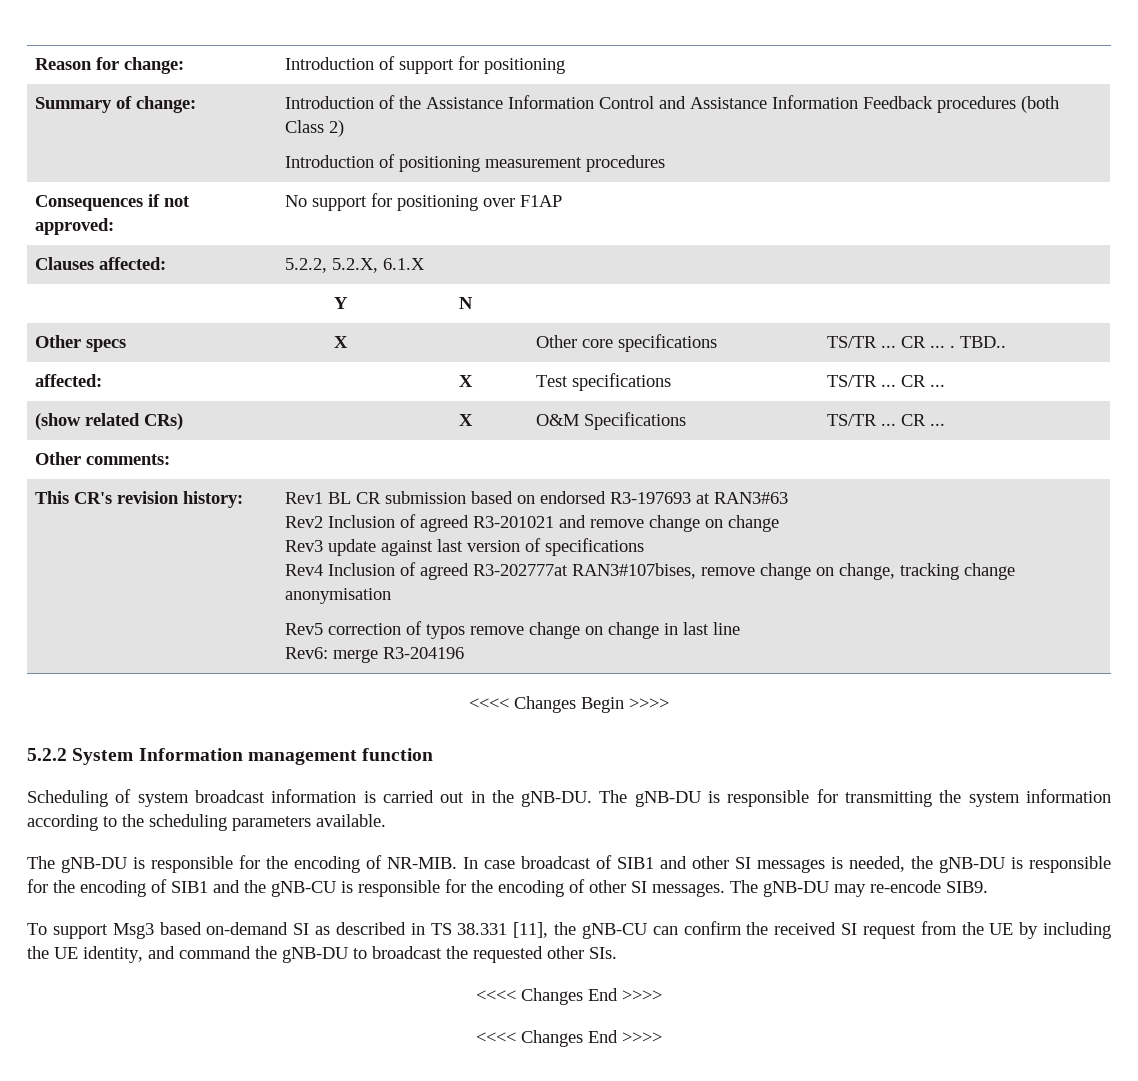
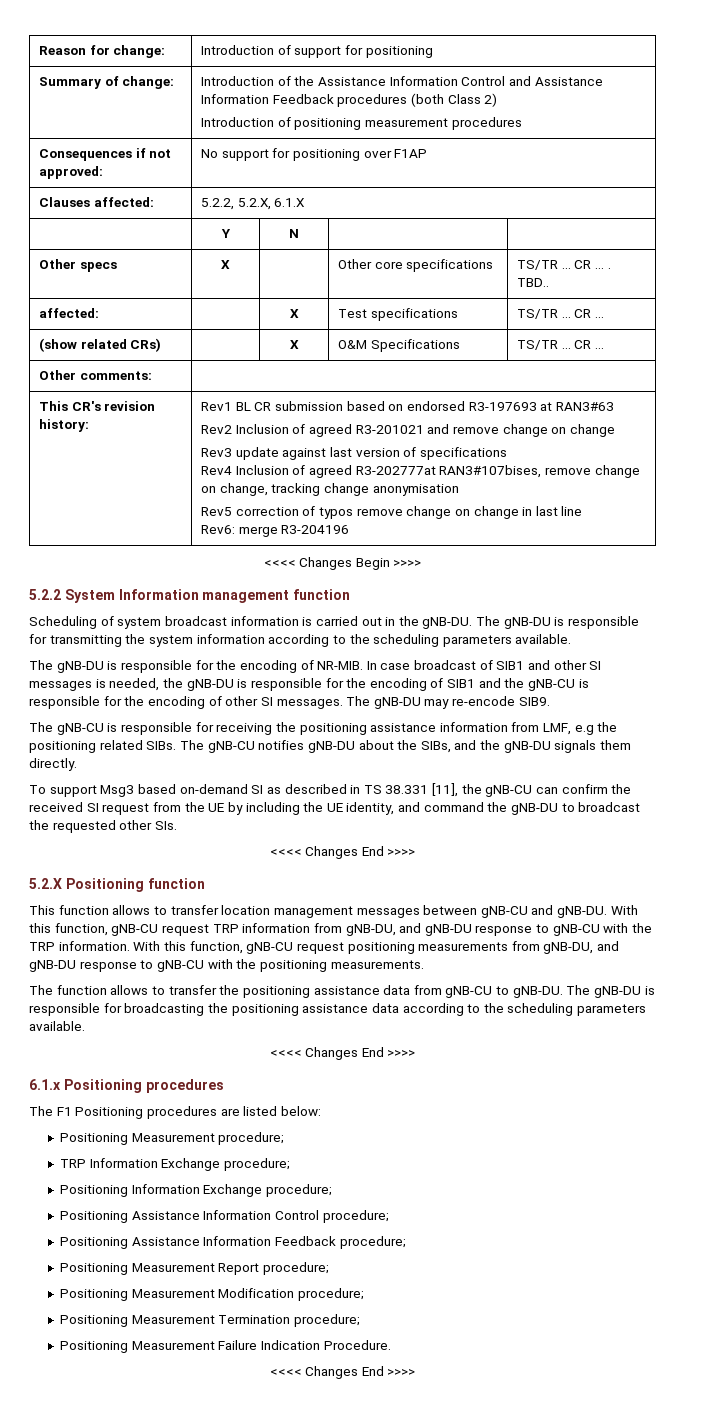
+ The gNB-CU is responsible for receiving the positioning assistance information from LMF, e.g the positioning related SIBs. The gNB-CU notifies gNB-DU about the SIBs, and the gNB-DU signals them directly.
+ 5.2.X Positioning function
+ This function allows to transfer location management messages between gNB-CU and gNB-DU. With this function, gNB-CU request TRP information from gNB-DU, and gNB-DU response to gNB-CU with the TRP information. With this function, gNB-CU request positioning measurements from gNB-DU, and gNB-DU response to gNB-CU with the positioning measurements.
+ The function allows to transfer the positioning assistance data from gNB-CU to gNB-DU. The gNB-DU is responsible for broadcasting the positioning assistance data according to the scheduling parameters available.
+ <<<< Changes End >>>>
+ 6.1.x Positioning procedures
+ The F1 Positioning procedures are listed below:
+ Positioning Measurement procedure;
+ TRP Information Exchange procedure;
+ Positioning Information Exchange procedure;
+ Positioning Assistance Information Control procedure;
+ Positioning Assistance Information Feedback procedure;
+ Positioning Measurement Report procedure;
+ Positioning Measurement Modification procedure;
+ Positioning Measurement Termination procedure;
+ Positioning Measurement Failure Indication Procedure.

